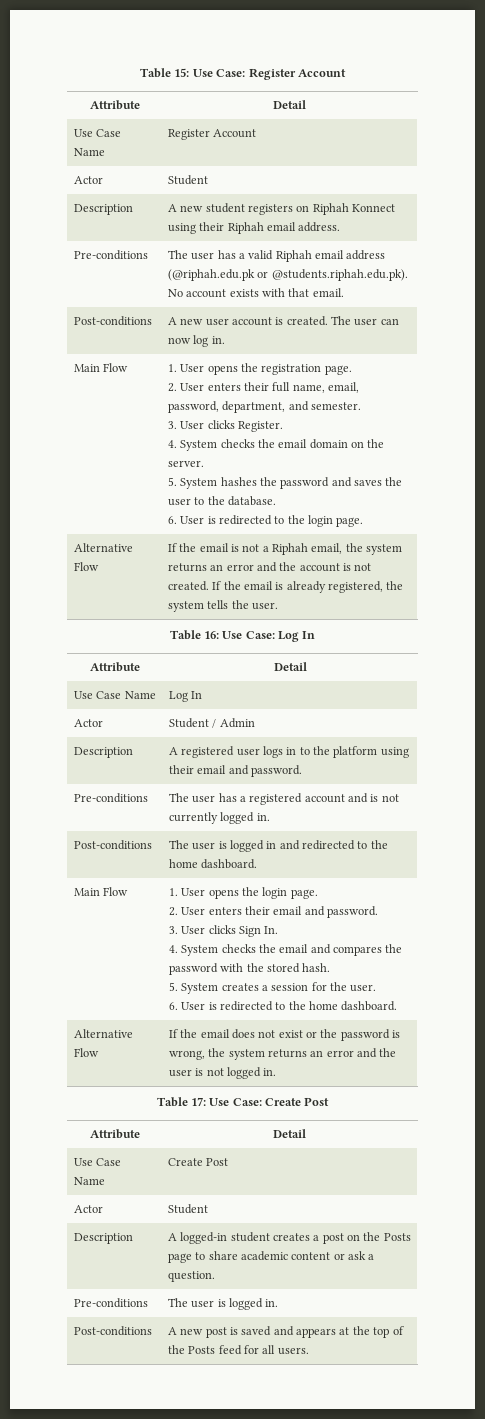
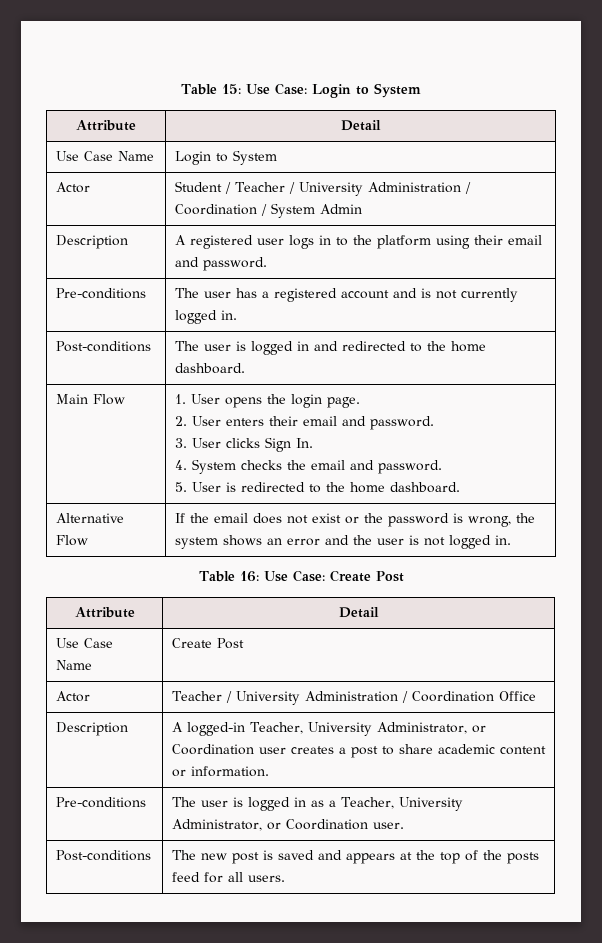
- Table 15: Use Case: Register Account
+ Table 15: Use Case: Login to System
  Attribute | Detail
- Use Case Name | Register Account
- Actor | Student
- Description | A new student registers on Riphah Konnect using their Riphah email address.
- Pre-conditions | The user has a valid Riphah email address (@riphah.edu.pk or @students.riphah.edu.pk). No account exists with that email.
- Post-conditions | A new user account is created. The user can now log in.
- Main Flow | 1. User opens the registration page.
- 2. User enters their full name, email, password, department, and semester.
- 3. User clicks Register.
- 4. System checks the email domain on the server.
- 5. System hashes the password and saves the user to the database.
- 6. User is redirected to the login page.
- Alternative Flow | If the email is not a Riphah email, the system returns an error and the account is not created. If the email is already registered, the system tells the user.
- Table 16: Use Case: Log In
- Attribute | Detail
- Use Case Name | Log In
- Actor | Student / Admin
+ Use Case Name | Login to System
+ Actor | Student / Teacher / University Administration / Coordination / System Admin
- 4. System checks the email and compares the password with the stored hash.
- 5. System creates a session for the user.
- 6. User is redirected to the home dashboard.
+ 4. System checks the email and password.
+ 5. User is redirected to the home dashboard.
- Alternative Flow | If the email does not exist or the password is wrong, the system returns an error and the user is not logged in.
+ Alternative Flow | If the email does not exist or the password is wrong, the system shows an error and the user is not logged in.
- Table 17: Use Case: Create Post
+ Table 16: Use Case: Create Post
  Use Case Name | Create Post
- Actor | Student
- Description | A logged-in student creates a post on the Posts page to share academic content or ask a question.
+ Actor | Teacher / University Administration / Coordination Office
+ Description | A logged-in Teacher, University Administrator, or Coordination user creates a post to share academic content or information.
- Pre-conditions | The user is logged in.
- Post-conditions | A new post is saved and appears at the top of the Posts feed for all users.
+ Pre-conditions | The user is logged in as a Teacher, University Administrator, or Coordination user.
+ Post-conditions | The new post is saved and appears at the top of the posts feed for all users.

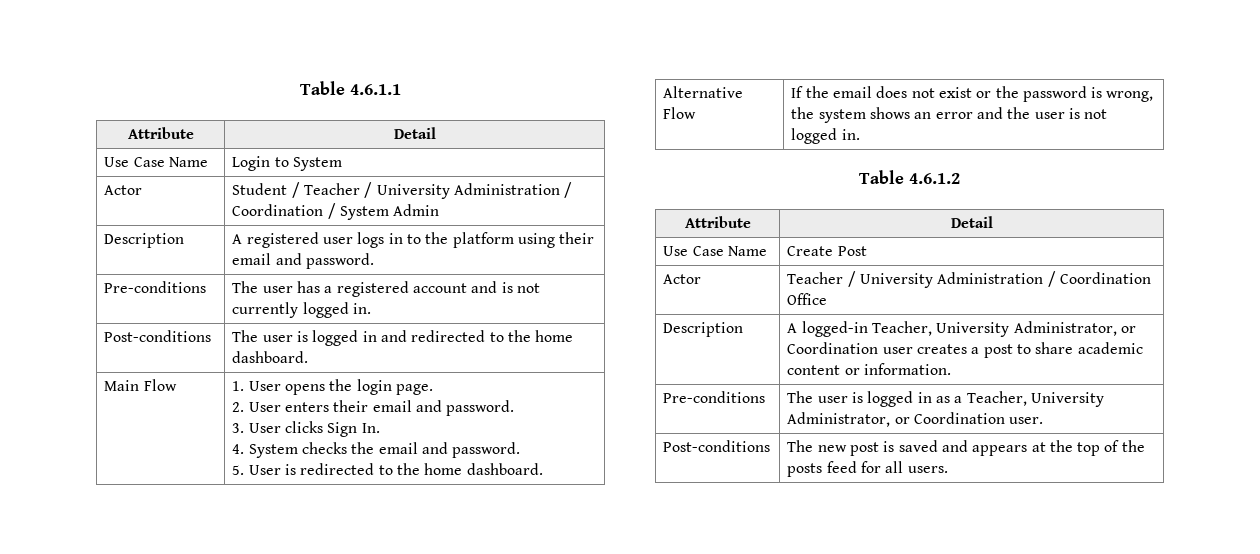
- Table 15: Use Case: Login to System
+ Table 4.6.1.1
- Table 16: Use Case: Create Post
+ Table 4.6.1.2

